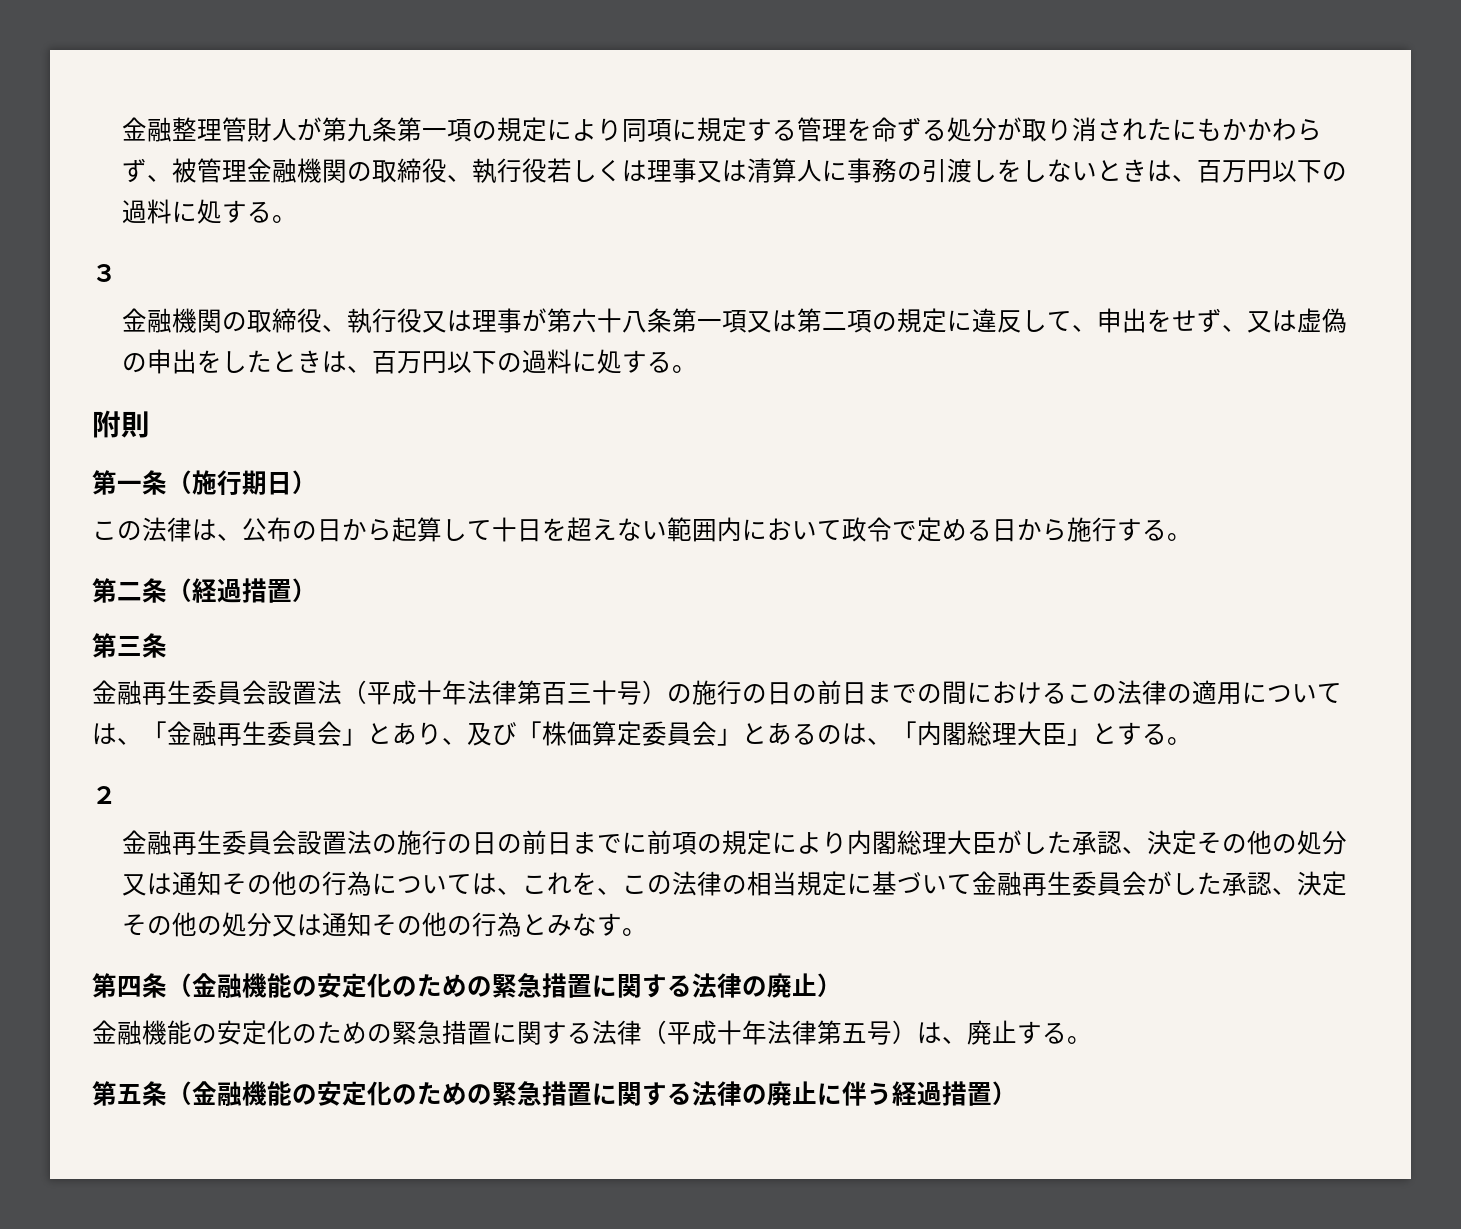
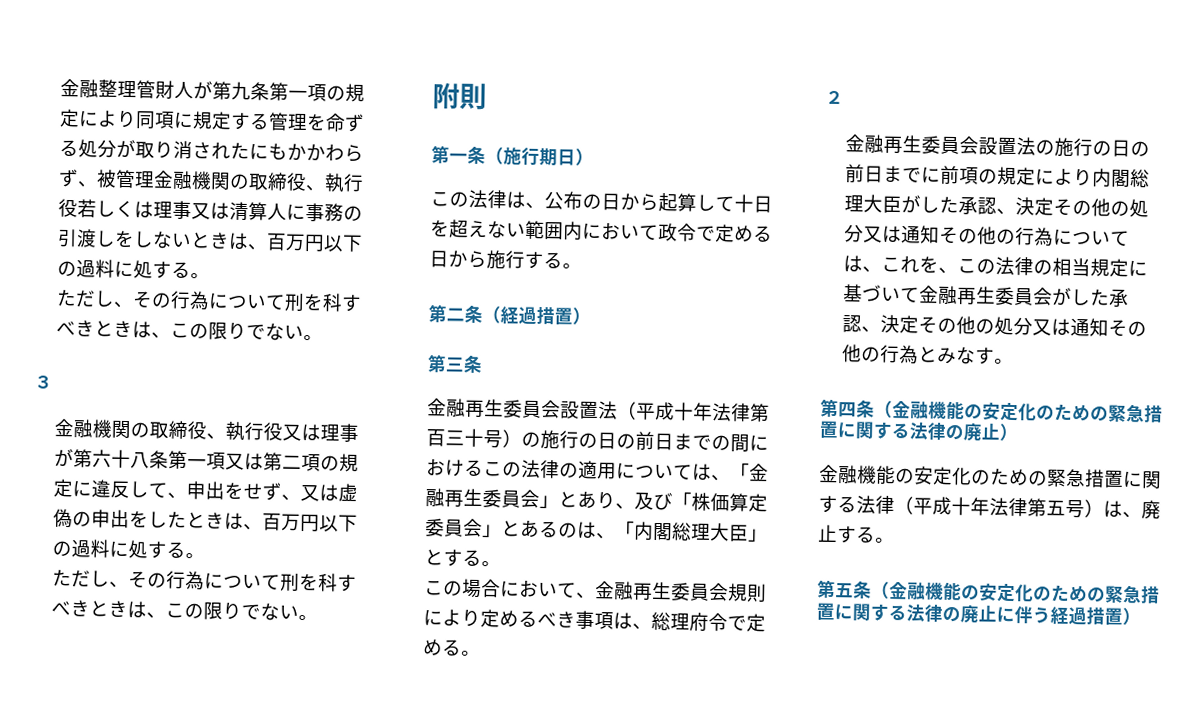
  金融整理管財人が第九条第一項の規定により同項に規定する管理を命ずる処分が取り消されたにもかかわらず、被管理金融機関の取締役、執行役若しくは理事又は清算人に事務の引渡しをしないときは、百万円以下の過料に処する。
+ ただし、その行為について刑を科すべきときは、この限りでない。
  金融機関の取締役、執行役又は理事が第六十八条第一項又は第二項の規定に違反して、申出をせず、又は虚偽の申出をしたときは、百万円以下の過料に処する。
+ ただし、その行為について刑を科すべきときは、この限りでない。
+ この場合において、金融再生委員会規則により定めるべき事項は、総理府令で定める。

